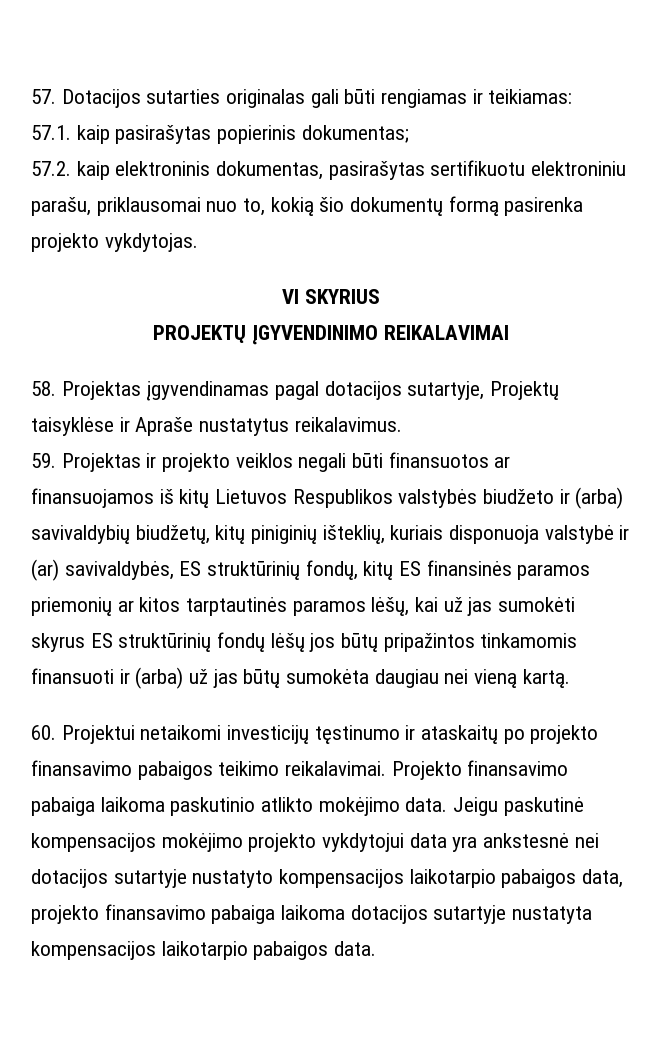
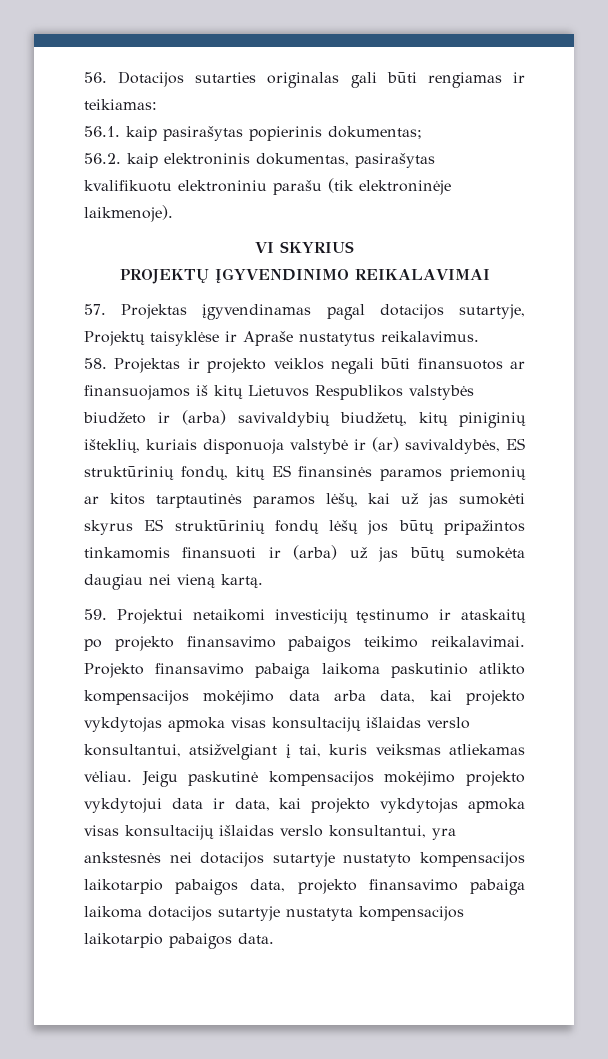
- 57. Dotacijos sutarties originalas gali būti rengiamas ir teikiamas:
+ 56. Dotacijos sutarties originalas gali būti rengiamas ir teikiamas:
- 57.1. kaip pasirašytas popierinis dokumentas;
+ 56.1. kaip pasirašytas popierinis dokumentas;
- 57.2. kaip elektroninis dokumentas, pasirašytas sertifikuotu elektroniniu parašu, priklausomai nuo to, kokią šio dokumentų formą pasirenka projekto vykdytojas.
+ 56.2. kaip elektroninis dokumentas, pasirašytas kvalifikuotu elektroniniu parašu (tik elektroninėje laikmenoje).
- 58. Projektas įgyvendinamas pagal dotacijos sutartyje, Projektų taisyklėse ir Apraše nustatytus reikalavimus.
+ 57. Projektas įgyvendinamas pagal dotacijos sutartyje, Projektų taisyklėse ir Apraše nustatytus reikalavimus.
- 59. Projektas ir projekto veiklos negali būti finansuotos ar finansuojamos iš kitų Lietuvos Respublikos valstybės biudžeto ir (arba) savivaldybių biudžetų, kitų piniginių išteklių, kuriais disponuoja valstybė ir (ar) savivaldybės, ES struktūrinių fondų, kitų ES finansinės paramos priemonių ar kitos tarptautinės paramos lėšų, kai už jas sumokėti skyrus ES struktūrinių fondų lėšų jos būtų pripažintos tinkamomis finansuoti ir (arba) už jas būtų sumokėta daugiau nei vieną kartą.
+ 58. Projektas ir projekto veiklos negali būti finansuotos ar finansuojamos iš kitų Lietuvos Respublikos valstybės biudžeto ir (arba) savivaldybių biudžetų, kitų piniginių išteklių, kuriais disponuoja valstybė ir (ar) savivaldybės, ES struktūrinių fondų, kitų ES finansinės paramos priemonių ar kitos tarptautinės paramos lėšų, kai už jas sumokėti skyrus ES struktūrinių fondų lėšų jos būtų pripažintos tinkamomis finansuoti ir (arba) už jas būtų sumokėta daugiau nei vieną kartą.
- 60. Projektui netaikomi investicijų tęstinumo ir ataskaitų po projekto finansavimo pabaigos teikimo reikalavimai.
+ 59. Projektui netaikomi investicijų tęstinumo ir ataskaitų po projekto finansavimo pabaigos teikimo reikalavimai.
- Projekto finansavimo pabaiga laikoma paskutinio atlikto mokėjimo data.
+ Projekto finansavimo pabaiga laikoma paskutinio atlikto kompensacijos mokėjimo data arba data, kai projekto vykdytojas apmoka visas konsultacijų išlaidas verslo konsultantui, atsižvelgiant į tai, kuris veiksmas atliekamas vėliau.
- Jeigu paskutinė kompensacijos mokėjimo projekto vykdytojui data yra ankstesnė nei dotacijos sutartyje nustatyto kompensacijos laikotarpio pabaigos data, projekto finansavimo pabaiga laikoma dotacijos sutartyje nustatyta kompensacijos laikotarpio pabaigos data.
+ Jeigu paskutinė kompensacijos mokėjimo projekto vykdytojui data ir data, kai projekto vykdytojas apmoka visas konsultacijų išlaidas verslo konsultantui, yra ankstesnės nei dotacijos sutartyje nustatyto kompensacijos laikotarpio pabaigos data, projekto finansavimo pabaiga laikoma dotacijos sutartyje nustatyta kompensacijos laikotarpio pabaigos data.

